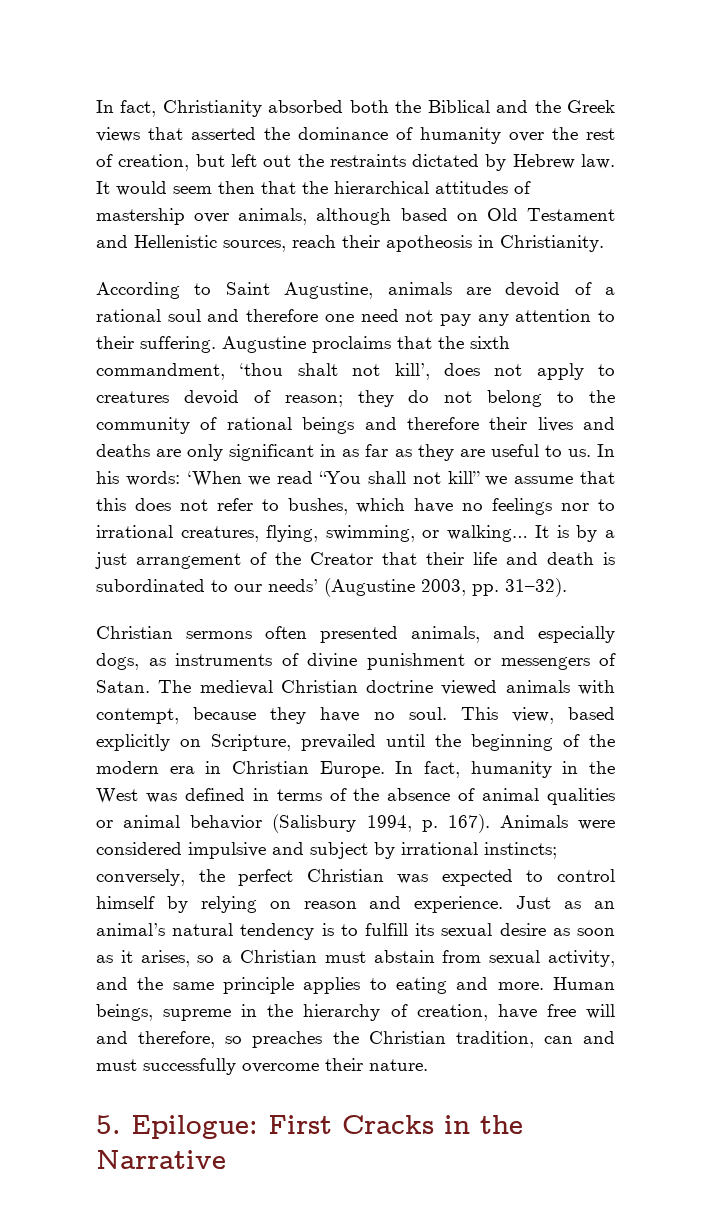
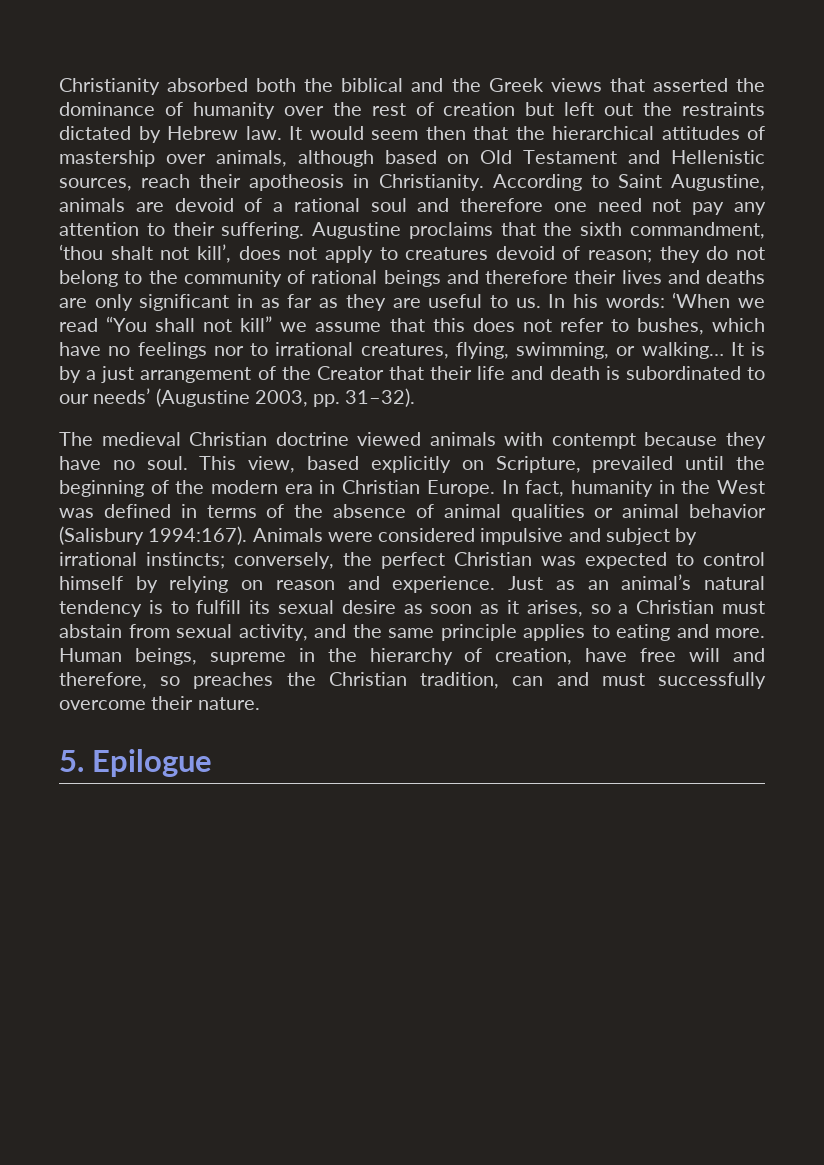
- In fact, Christianity absorbed both the Biblical and the Greek views that asserted the dominance of humanity over the rest of creation, but left out the restraints dictated by Hebrew law.
+ Christianity absorbed both the biblical and the Greek views that asserted the dominance of humanity over the rest of creation but left out the restraints dictated by Hebrew law.
- It would seem then that the hierarchical attitudes of mastership over animals, although based on Old Testament and Hellenistic sources, reach their apotheosis in Christianity.
- According to Saint Augustine, animals are devoid of a rational soul and therefore one need not pay any attention to their suffering.
+ It would seem then that the hierarchical attitudes of mastership over animals, although based on Old Testament and Hellenistic sources, reach their apotheosis in Christianity. According to Saint Augustine, animals are devoid of a rational soul and therefore one need not pay any attention to their suffering.
- Christian sermons often presented animals, and especially dogs, as instruments of divine punishment or messengers of Satan. The medieval Christian doctrine viewed animals with contempt, because they have no soul.
+ The medieval Christian doctrine viewed animals with contempt because they have no soul.
- In fact, humanity in the West was defined in terms of the absence of animal qualities or animal behavior (Salisbury 1994, p. 167).
+ In fact, humanity in the West was defined in terms of the absence of animal qualities or animal behavior (Salisbury 1994:167).
- 5. Epilogue: First Cracks in the Narrative
+ 5. Epilogue

